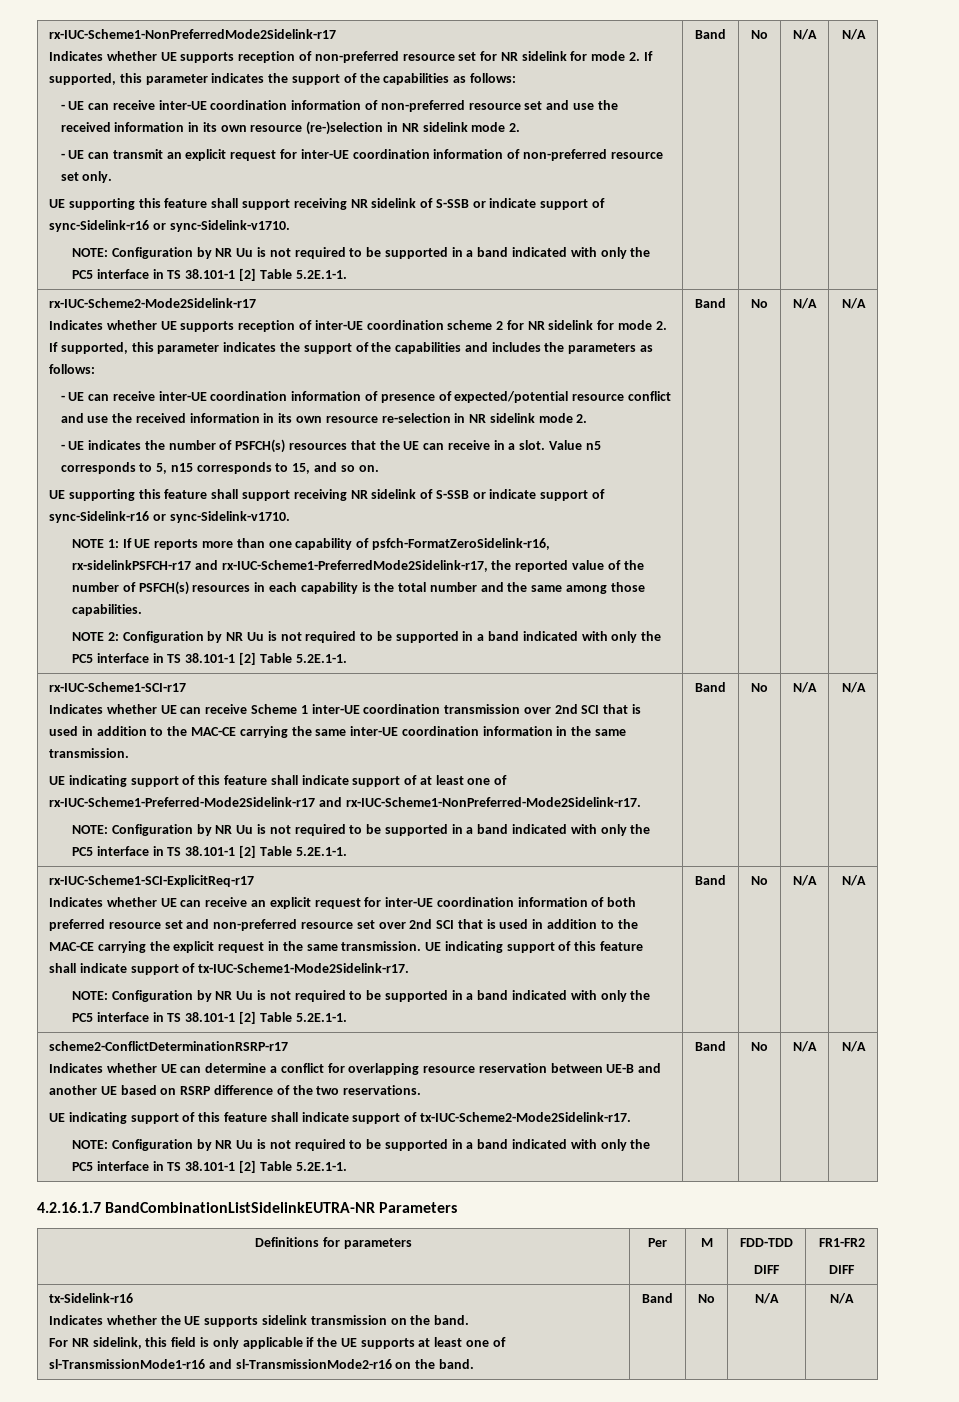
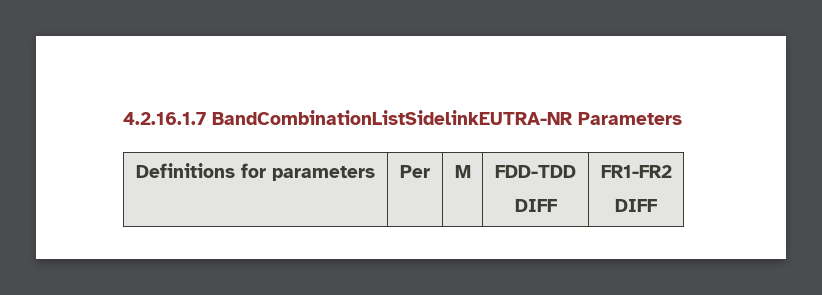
- rx-IUC-Scheme1-NonPreferredMode2Sidelink-r17
- Indicates whether UE supports reception of non-preferred resource set for NR sidelink for mode 2. If supported, this parameter indicates the support of the capabilities as follows:
- - UE can receive inter-UE coordination information of non-preferred resource set and use the received information in its own resource (re-)selection in NR sidelink mode 2.
- - UE can transmit an explicit request for inter-UE coordination information of non-preferred resource set only.
- UE supporting this feature shall support receiving NR sidelink of S-SSB or indicate support of sync-Sidelink-r16 or sync-Sidelink-v1710.
- NOTE: Configuration by NR Uu is not required to be supported in a band indicated with only the PC5 interface in TS 38.101-1 [2] Table 5.2E.1-1. | Band | No | N/A | N/A
- rx-IUC-Scheme2-Mode2Sidelink-r17
- Indicates whether UE supports reception of inter-UE coordination scheme 2 for NR sidelink for mode 2. If supported, this parameter indicates the support of the capabilities and includes the parameters as follows:
- - UE can receive inter-UE coordination information of presence of expected/potential resource conflict and use the received information in its own resource re-selection in NR sidelink mode 2.
- - UE indicates the number of PSFCH(s) resources that the UE can receive in a slot. Value n5 corresponds to 5, n15 corresponds to 15, and so on.
- UE supporting this feature shall support receiving NR sidelink of S-SSB or indicate support of sync-Sidelink-r16 or sync-Sidelink-v1710.
- NOTE 1: If UE reports more than one capability of psfch-FormatZeroSidelink-r16, rx-sidelinkPSFCH-r17 and rx-IUC-Scheme1-PreferredMode2Sidelink-r17, the reported value of the number of PSFCH(s) resources in each capability is the total number and the same among those capabilities.
- NOTE 2: Configuration by NR Uu is not required to be supported in a band indicated with only the PC5 interface in TS 38.101-1 [2] Table 5.2E.1-1. | Band | No | N/A | N/A
- rx-IUC-Scheme1-SCI-r17
- Indicates whether UE can receive Scheme 1 inter-UE coordination transmission over 2nd SCI that is used in addition to the MAC-CE carrying the same inter-UE coordination information in the same transmission.
- UE indicating support of this feature shall indicate support of at least one of rx-IUC-Scheme1-Preferred-Mode2Sidelink-r17 and rx-IUC-Scheme1-NonPreferred-Mode2Sidelink-r17.
- NOTE: Configuration by NR Uu is not required to be supported in a band indicated with only the PC5 interface in TS 38.101-1 [2] Table 5.2E.1-1. | Band | No | N/A | N/A
- rx-IUC-Scheme1-SCI-ExplicitReq-r17
- Indicates whether UE can receive an explicit request for inter-UE coordination information of both preferred resource set and non-preferred resource set over 2nd SCI that is used in addition to the MAC-CE carrying the explicit request in the same transmission. UE indicating support of this feature shall indicate support of tx-IUC-Scheme1-Mode2Sidelink-r17.
- NOTE: Configuration by NR Uu is not required to be supported in a band indicated with only the PC5 interface in TS 38.101-1 [2] Table 5.2E.1-1. | Band | No | N/A | N/A
- scheme2-ConflictDeterminationRSRP-r17
- Indicates whether UE can determine a conflict for overlapping resource reservation between UE-B and another UE based on RSRP difference of the two reservations.
- UE indicating support of this feature shall indicate support of tx-IUC-Scheme2-Mode2Sidelink-r17.
- NOTE: Configuration by NR Uu is not required to be supported in a band indicated with only the PC5 interface in TS 38.101-1 [2] Table 5.2E.1-1. | Band | No | N/A | N/A
- tx-Sidelink-r16
- Indicates whether the UE supports sidelink transmission on the band.
- For NR sidelink, this field is only applicable if the UE supports at least one of sl-TransmissionMode1-r16 and sl-TransmissionMode2-r16 on the band. | Band | No | N/A | N/A

